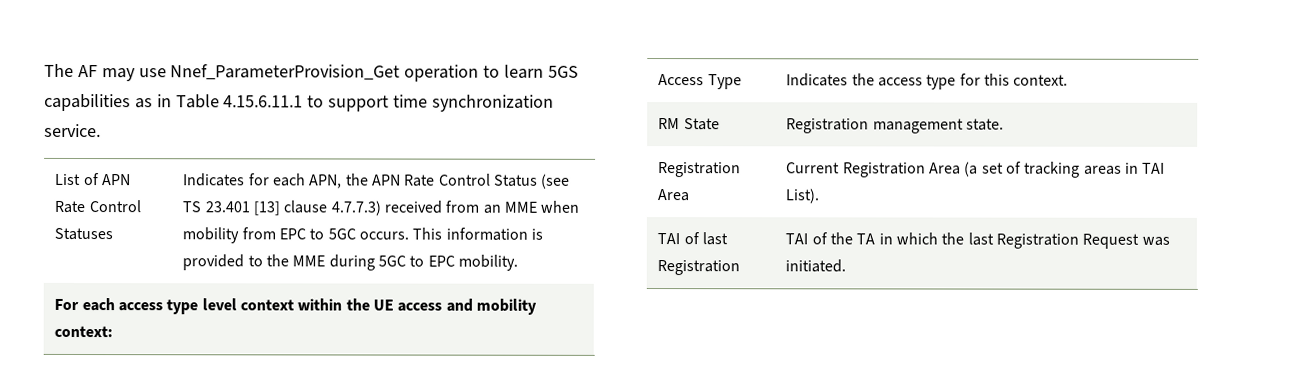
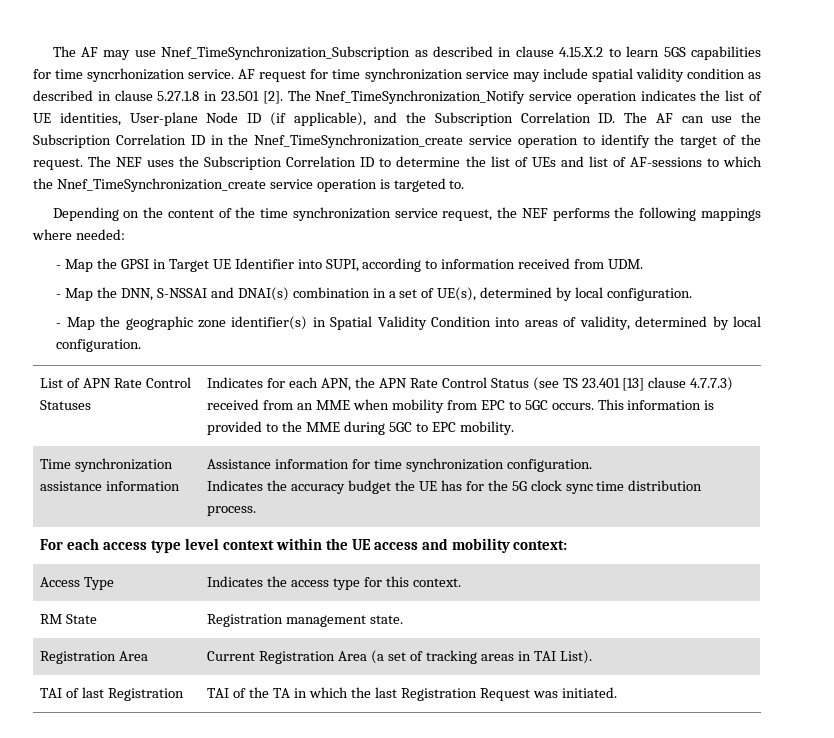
- The AF may use Nnef_ParameterProvision_Get operation to learn 5GS capabilities as in Table 4.15.6.11.1 to support time synchronization service.
+ The AF may use Nnef_TimeSynchronization_Subscription as described in clause 4.15.X.2 to learn 5GS capabilities for time syncrhonization service. AF request for time synchronization service may include spatial validity condition as described in clause 5.27.1.8 in 23.501 [2]. The Nnef_TimeSynchronization_Notify service operation indicates the list of UE identities, User-plane Node ID (if applicable), and the Subscription Correlation ID. The AF can use the Subscription Correlation ID in the Nnef_TimeSynchronization_create service operation to identify the target of the request. The NEF uses the Subscription Correlation ID to determine the list of UEs and list of AF-sessions to which the Nnef_TimeSynchronization_create service operation is targeted to.
+ Depending on the content of the time synchronization service request, the NEF performs the following mappings where needed:
+ - Map the GPSI in Target UE Identifier into SUPI, according to information received from UDM.
+ - Map the DNN, S-NSSAI and DNAI(s) combination in a set of UE(s), determined by local configuration.
+ - Map the geographic zone identifier(s) in Spatial Validity Condition into areas of validity, determined by local configuration.
+ Time synchronization assistance information | Assistance information for time synchronization configuration.
+ Indicates the accuracy budget the UE has for the 5G clock sync time distribution process.

